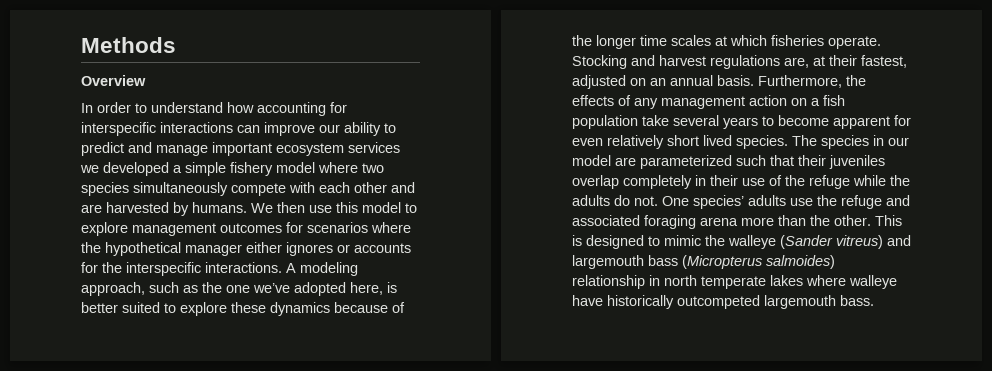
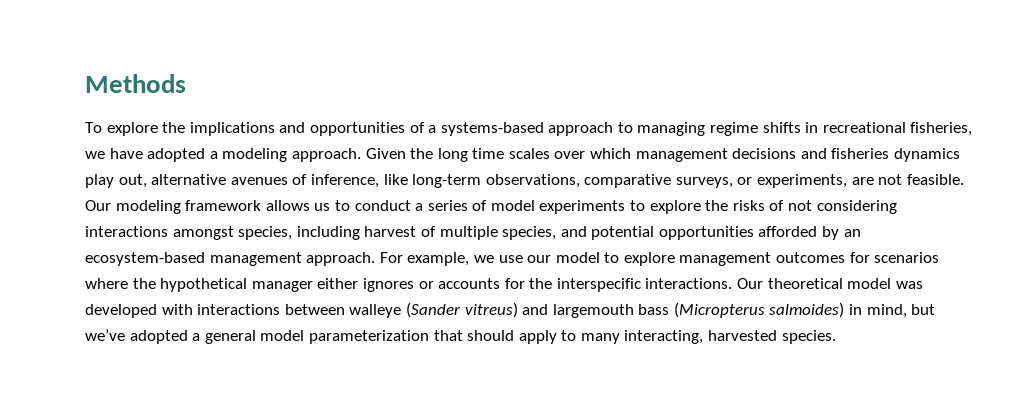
- Overview
- In order to understand how accounting for interspecific interactions can improve our ability to predict and manage important ecosystem services we developed a simple fishery model where two species simultaneously compete with each other and are harvested by humans. We then use this model to explore management outcomes for scenarios where the hypothetical manager either ignores or accounts for the interspecific interactions.
+ To explore the implications and opportunities of a systems-based approach to managing regime shifts in recreational fisheries, we have adopted a modeling approach. Given the long time scales over which management decisions and fisheries dynamics play out, alternative avenues of inference, like long-term observations, comparative surveys, or experiments, are not feasible. Our modeling framework allows us to conduct a series of model experiments to explore the risks of not considering interactions amongst species, including harvest of multiple species, and potential opportunities afforded by an ecosystem-based management approach. For example, we use our model to explore management outcomes for scenarios where the hypothetical manager either ignores or accounts for the interspecific interactions.
- A modeling approach, such as the one we’ve adopted here, is better suited to explore these dynamics because of the longer time scales at which fisheries operate. Stocking and harvest regulations are, at their fastest, adjusted on an annual basis. Furthermore, the effects of any management action on a fish population take several years to become apparent for even relatively short lived species. The species in our model are parameterized such that their juveniles overlap completely in their use of the refuge while the adults do not. One species’ adults use the refuge and associated foraging arena more than the other. This is designed to mimic the walleye (Sander vitreus) and largemouth bass (Micropterus salmoides) relationship in north temperate lakes where walleye have historically outcompeted largemouth bass.
+ Our theoretical model was developed with interactions between walleye (Sander vitreus) and largemouth bass (Micropterus salmoides) in mind, but we’ve adopted a general model parameterization that should apply to many interacting, harvested species.

